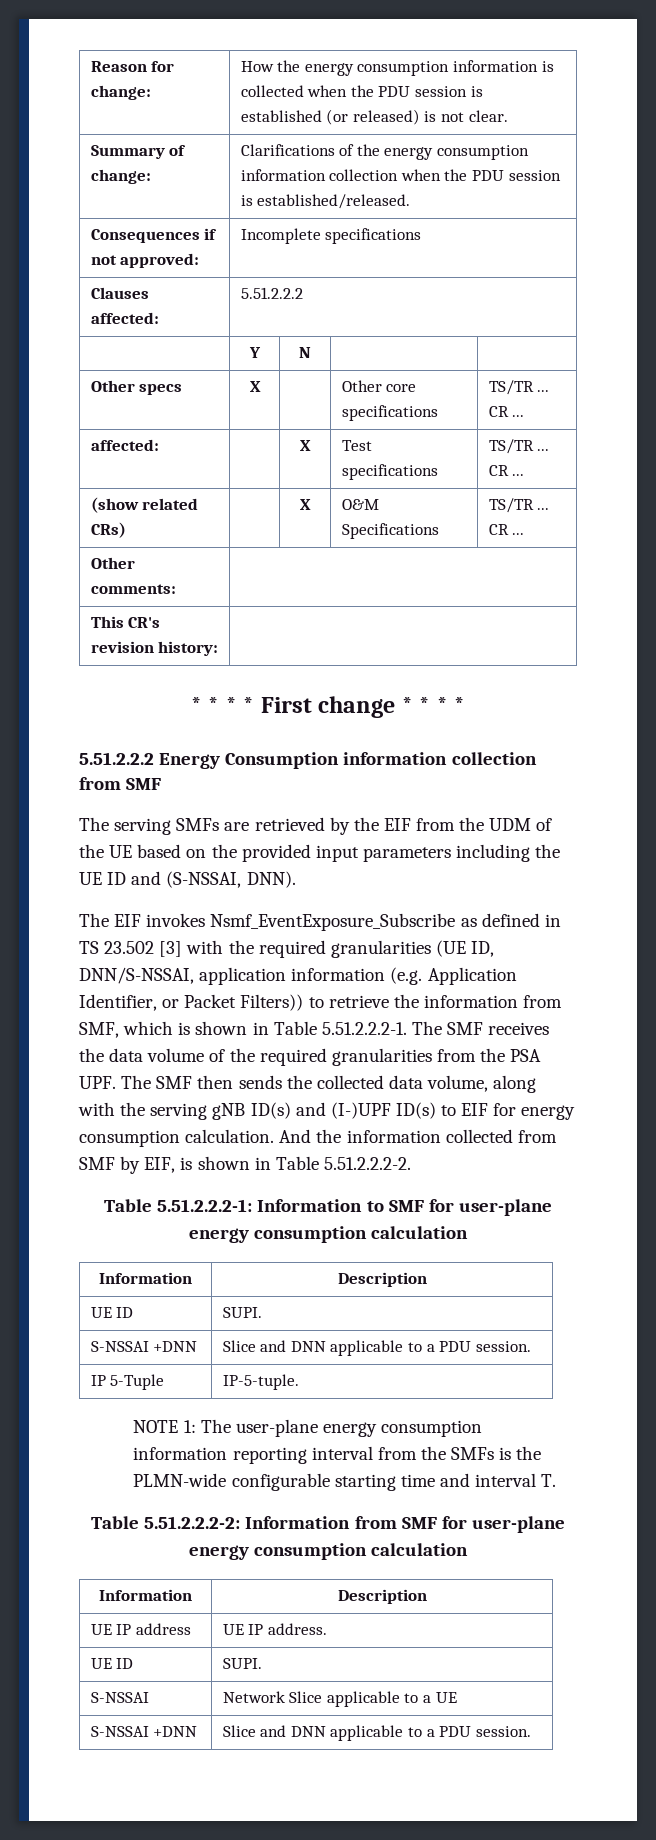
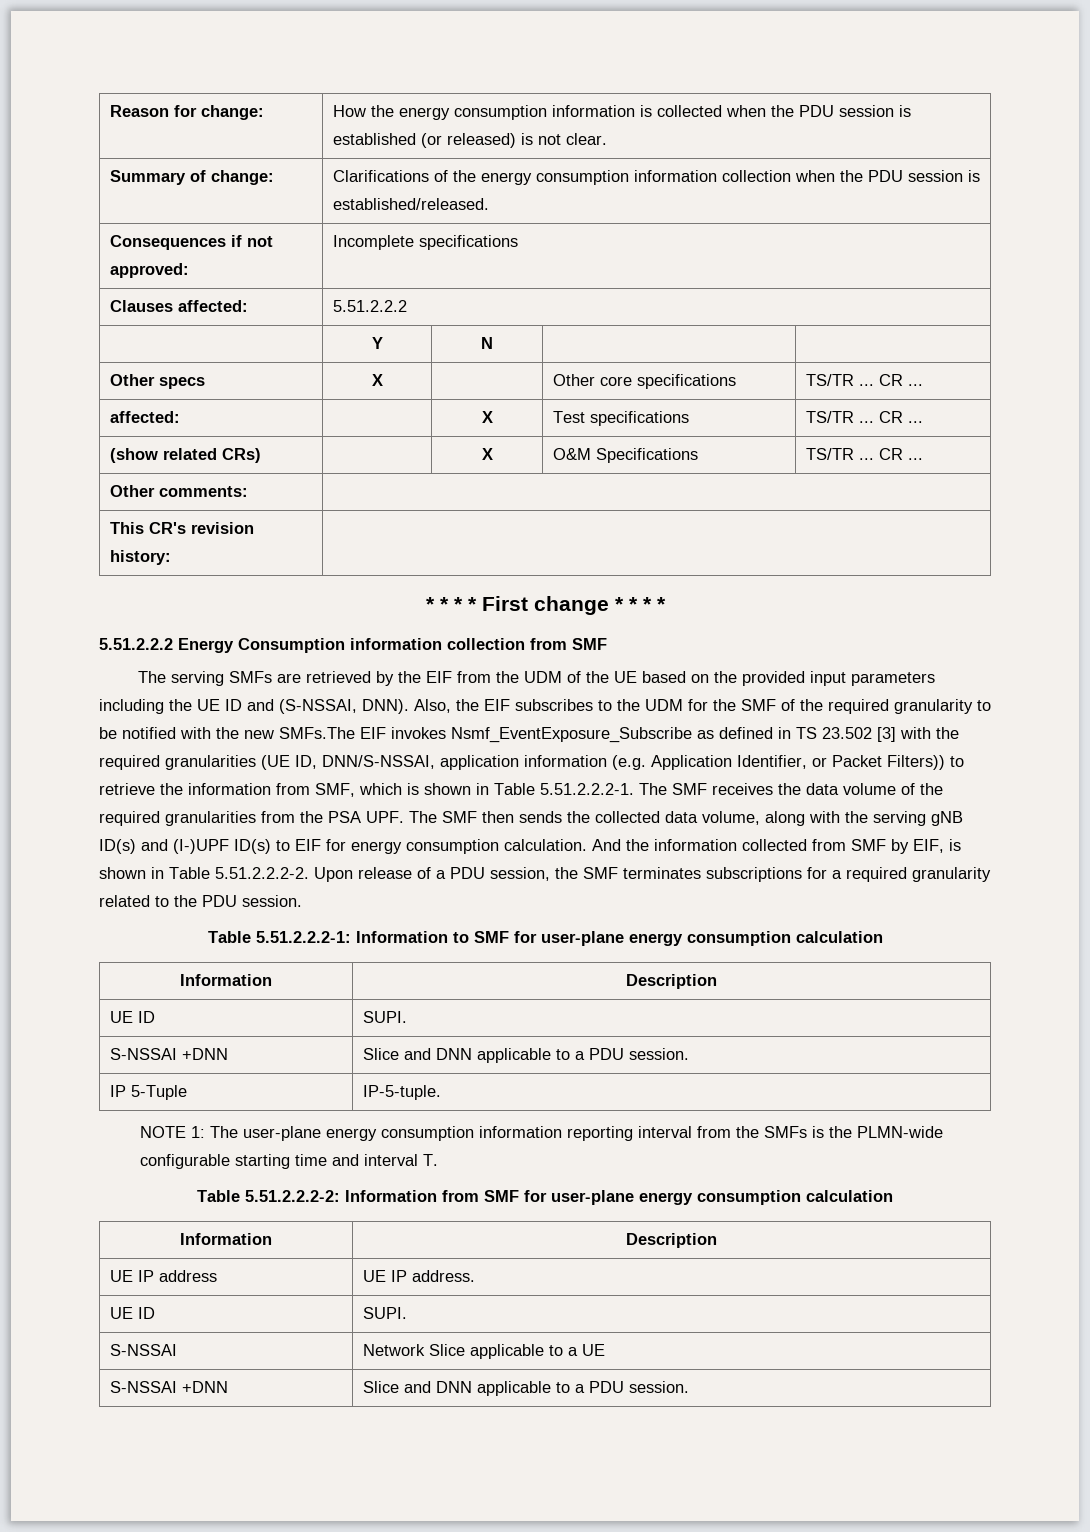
- The serving SMFs are retrieved by the EIF from the UDM of the UE based on the provided input parameters including the UE ID and (S-NSSAI, DNN).
- The EIF invokes Nsmf_EventExposure_Subscribe as defined in TS 23.502 [3] with the required granularities (UE ID, DNN/S-NSSAI, application information (e.g. Application Identifier, or Packet Filters)) to retrieve the information from SMF, which is shown in Table 5.51.2.2.2-1. The SMF receives the data volume of the required granularities from the PSA UPF. The SMF then sends the collected data volume, along with the serving gNB ID(s) and (I-)UPF ID(s) to EIF for energy consumption calculation.
+ The serving SMFs are retrieved by the EIF from the UDM of the UE based on the provided input parameters including the UE ID and (S-NSSAI, DNN). Also, the EIF subscribes to the UDM for the SMF of the required granularity to be notified with the new SMFs.The EIF invokes Nsmf_EventExposure_Subscribe as defined in TS 23.502 [3] with the required granularities (UE ID, DNN/S-NSSAI, application information (e.g. Application Identifier, or Packet Filters)) to retrieve the information from SMF, which is shown in Table 5.51.2.2.2-1. The SMF receives the data volume of the required granularities from the PSA UPF. The SMF then sends the collected data volume, along with the serving gNB ID(s) and (I-)UPF ID(s) to EIF for energy consumption calculation.
- And the information collected from SMF by EIF, is shown in Table 5.51.2.2.2-2.
+ And the information collected from SMF by EIF, is shown in Table 5.51.2.2.2-2. Upon release of a PDU session, the SMF terminates subscriptions for a required granularity related to the PDU session.

